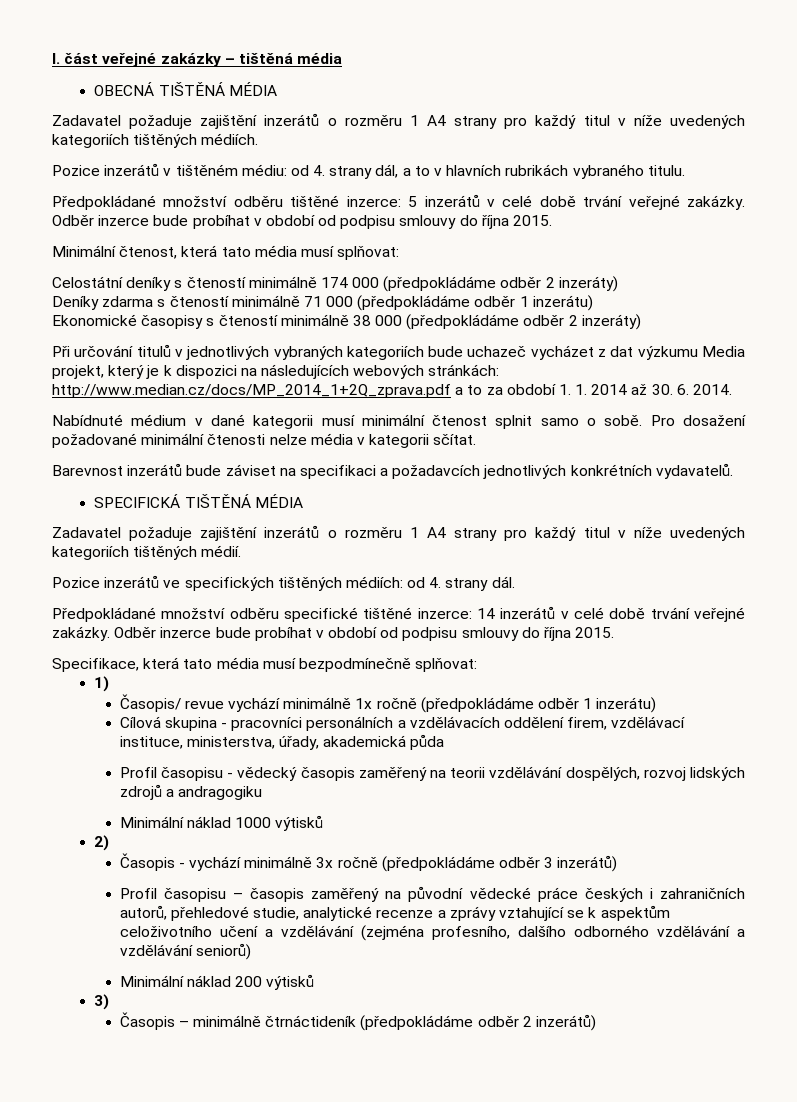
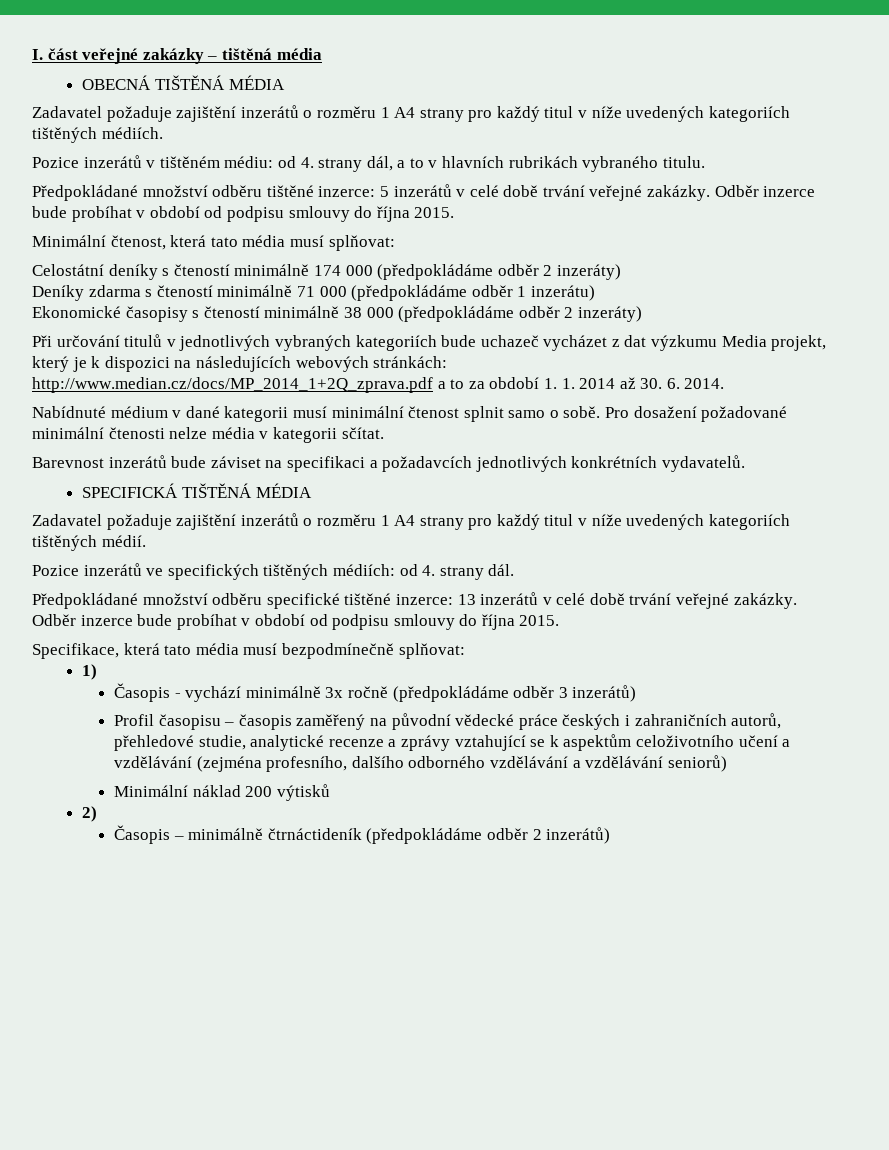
- Předpokládané množství odběru specifické tištěné inzerce: 14 inzerátů v celé době trvání veřejné zakázky.
+ Předpokládané množství odběru specifické tištěné inzerce: 13 inzerátů v celé době trvání veřejné zakázky.
- Časopis/ revue vychází minimálně 1x ročně (předpokládáme odběr 1 inzerátu)
- Cílová skupina - pracovníci personálních a vzdělávacích oddělení firem, vzdělávací instituce, ministerstva, úřady, akademická půda
- Profil časopisu - vědecký časopis zaměřený na teorii vzdělávání dospělých, rozvoj lidských zdrojů a andragogiku
- Minimální náklad 1000 výtisků
- 2)
- 3)
+ 2)

